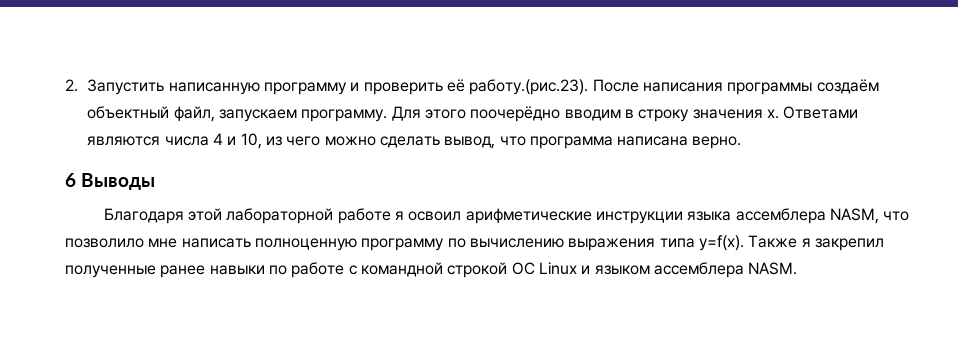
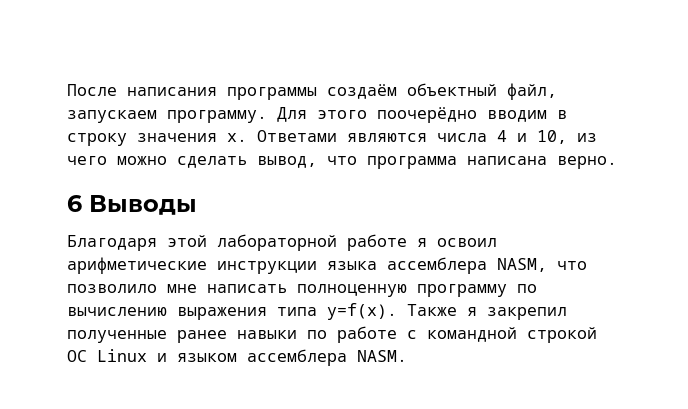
- 2. Запустить написанную программу и проверить её работу.(рис.23). После написания программы создаём объектный файл, запускаем программу.
+ После написания программы создаём объектный файл, запускаем программу.

